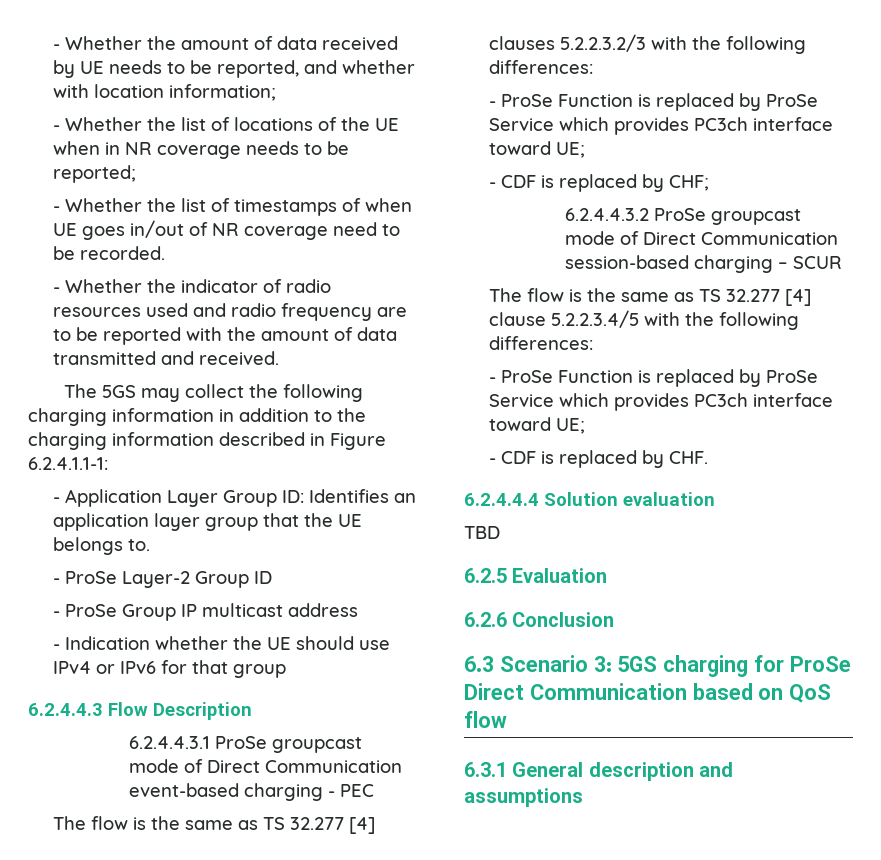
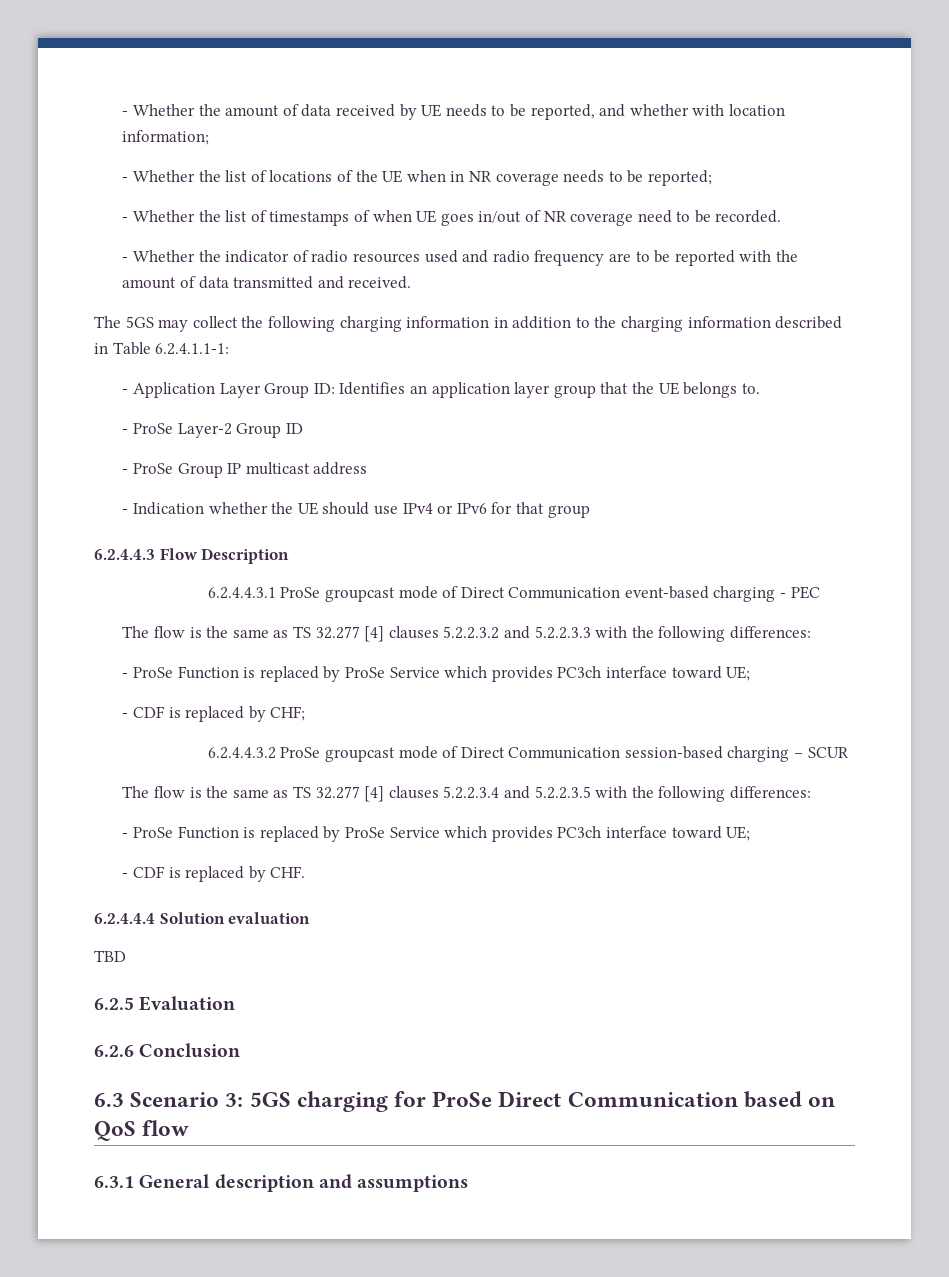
- The 5GS may collect the following charging information in addition to the charging information described in Figure 6.2.4.1.1-1:
+ The 5GS may collect the following charging information in addition to the charging information described in Table 6.2.4.1.1-1:
- The flow is the same as TS 32.277 [4] clauses 5.2.2.3.2/3 with the following differences:
+ The flow is the same as TS 32.277 [4] clauses 5.2.2.3.2 and 5.2.2.3.3 with the following differences:
- The flow is the same as TS 32.277 [4] clause 5.2.2.3.4/5 with the following differences:
+ The flow is the same as TS 32.277 [4] clauses 5.2.2.3.4 and 5.2.2.3.5 with the following differences:

